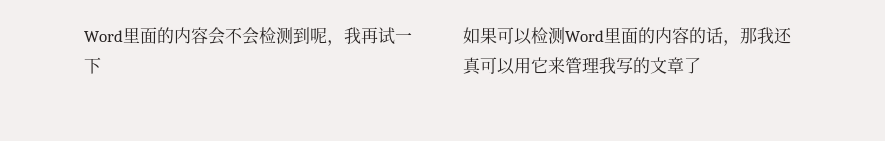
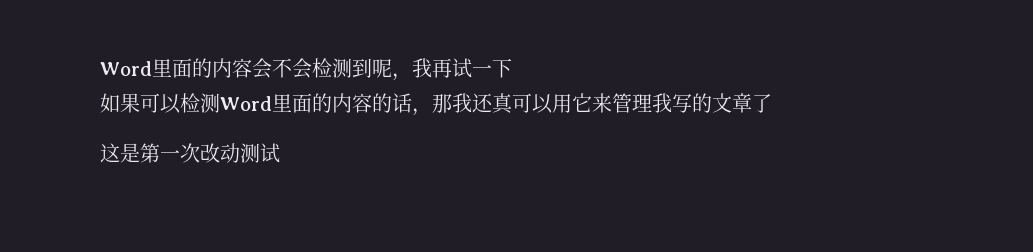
+ 这是第一次改动测试

